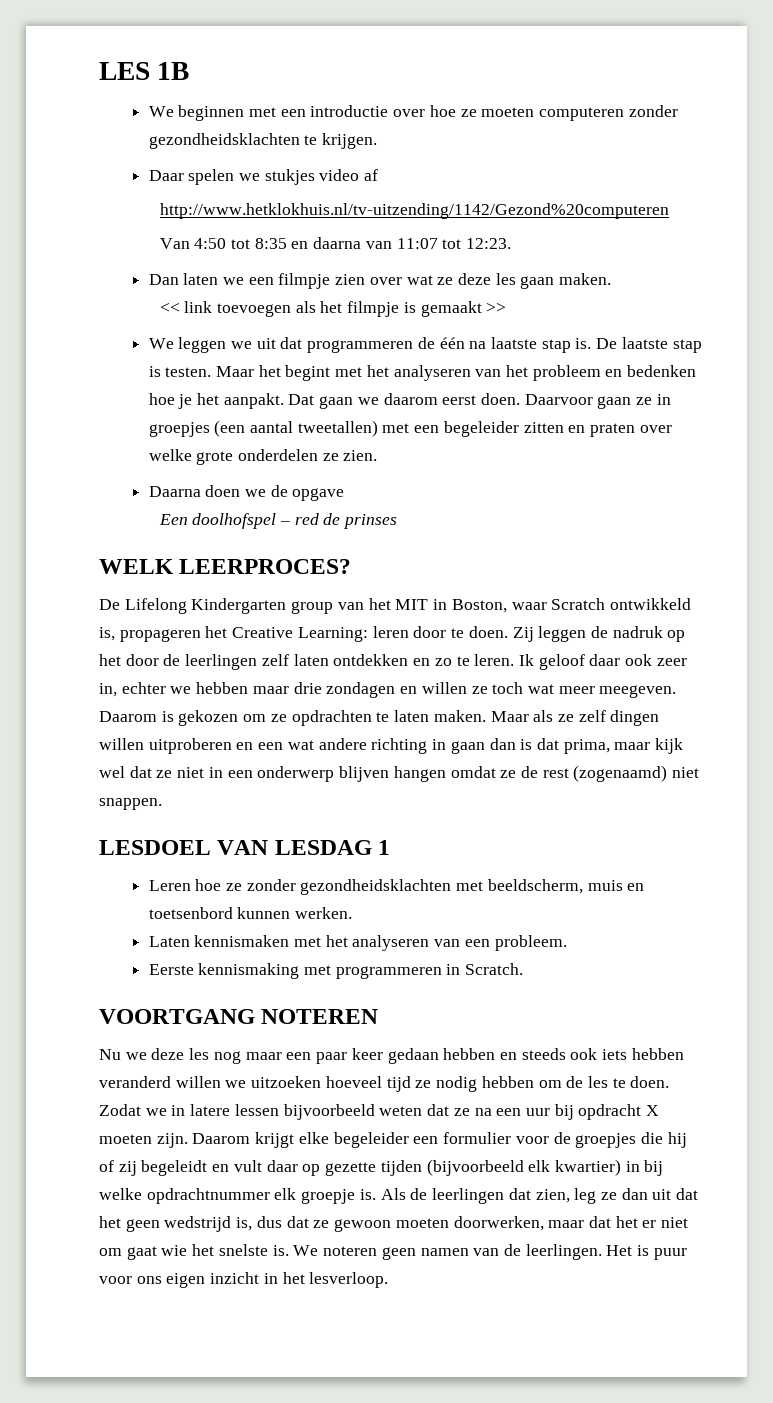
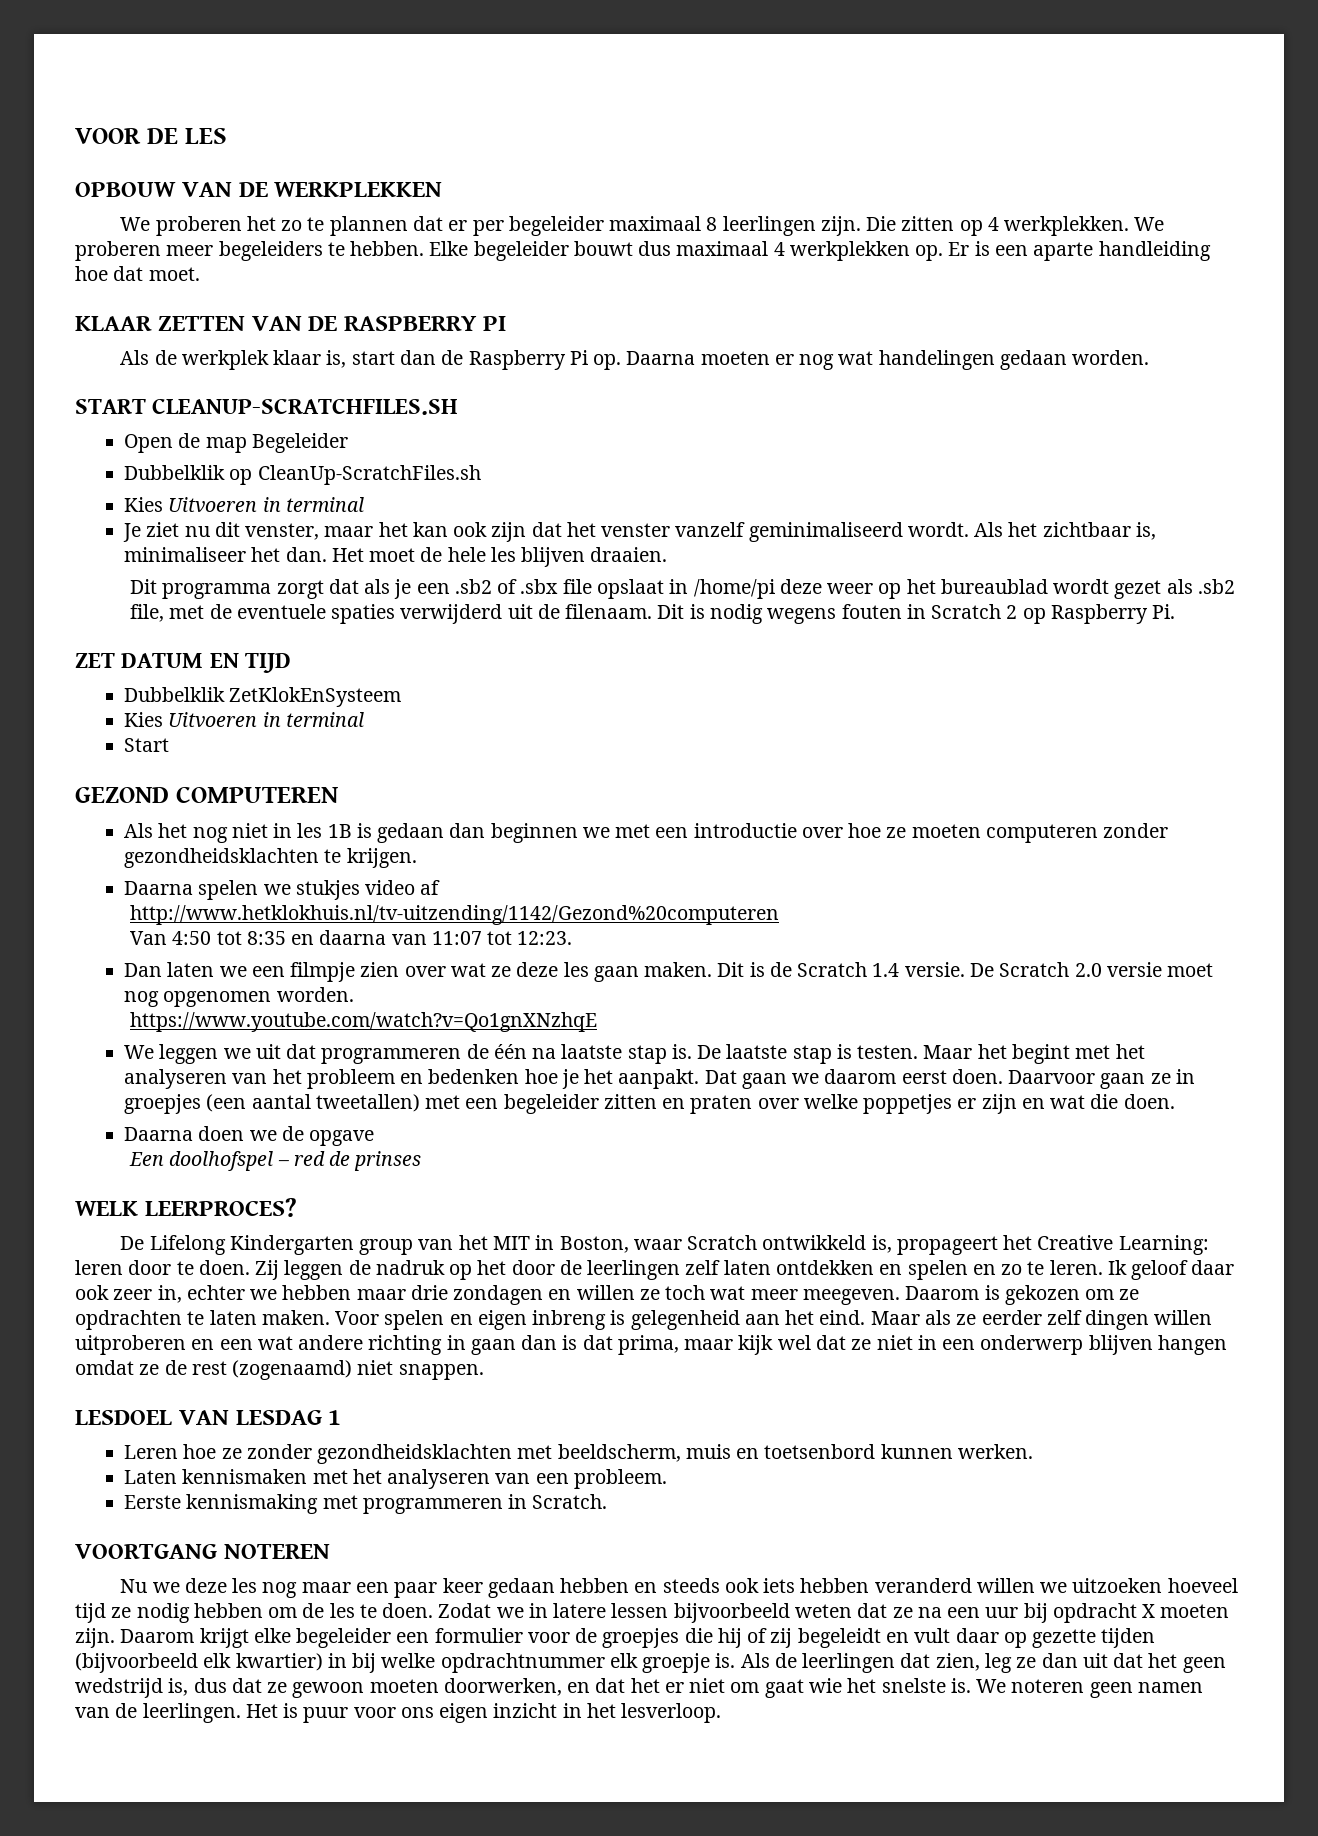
- LES 1B
- We beginnen met een introductie over hoe ze moeten computeren zonder gezondheidsklachten te krijgen.
+ VOOR DE LES
+ OPBOUW VAN DE WERKPLEKKEN
+ We proberen het zo te plannen dat er per begeleider maximaal 8 leerlingen zijn. Die zitten op 4 werkplekken. We proberen meer begeleiders te hebben. Elke begeleider bouwt dus maximaal 4 werkplekken op. Er is een aparte handleiding hoe dat moet.
+ KLAAR ZETTEN VAN DE RASPBERRY PI
+ Als de werkplek klaar is, start dan de Raspberry Pi op. Daarna moeten er nog wat handelingen gedaan worden.
+ START CLEANUP-SCRATCHFILES.SH
+ Open de map Begeleider
+ Dubbelklik op CleanUp-ScratchFiles.sh
+ Kies Uitvoeren in terminal
+ Je ziet nu dit venster, maar het kan ook zijn dat het venster vanzelf geminimaliseerd wordt. Als het zichtbaar is, minimaliseer het dan. Het moet de hele les blijven draaien.
+ Dit programma zorgt dat als je een .sb2 of .sbx file opslaat in /home/pi deze weer op het bureaublad wordt gezet als .sb2 file, met de eventuele spaties verwijderd uit de filenaam. Dit is nodig wegens fouten in Scratch 2 op Raspberry Pi.
+ ZET DATUM EN TIJD
+ Dubbelklik ZetKlokEnSysteem
+ Kies Uitvoeren in terminal
+ Start
+ GEZOND COMPUTEREN
+ Als het nog niet in les 1B is gedaan dan beginnen we met een introductie over hoe ze moeten computeren zonder gezondheidsklachten te krijgen.
- Daar spelen we stukjes video af
+ Daarna spelen we stukjes video af
- Dan laten we een filmpje zien over wat ze deze les gaan maken.
- << link toevoegen als het filmpje is gemaakt >>
+ Dan laten we een filmpje zien over wat ze deze les gaan maken. Dit is de Scratch 1.4 versie. De Scratch 2.0 versie moet nog opgenomen worden.
+ https://www.youtube.com/watch?v=Qo1gnXNzhqE
- Daarvoor gaan ze in groepjes (een aantal tweetallen) met een begeleider zitten en praten over welke grote onderdelen ze zien.
+ Daarvoor gaan ze in groepjes (een aantal tweetallen) met een begeleider zitten en praten over welke poppetjes er zijn en wat die doen.
- De Lifelong Kindergarten group van het MIT in Boston, waar Scratch ontwikkeld is, propageren het Creative Learning: leren door te doen.
+ De Lifelong Kindergarten group van het MIT in Boston, waar Scratch ontwikkeld is, propageert het Creative Learning: leren door te doen.
- Zij leggen de nadruk op het door de leerlingen zelf laten ontdekken en zo te leren.
+ Zij leggen de nadruk op het door de leerlingen zelf laten ontdekken en spelen en zo te leren.
+ Voor spelen en eigen inbreng is gelegenheid aan het eind.
- Maar als ze zelf dingen willen uitproberen en een wat andere richting in gaan dan is dat prima, maar kijk wel dat ze niet in een onderwerp blijven hangen omdat ze de rest (zogenaamd) niet snappen.
+ Maar als ze eerder zelf dingen willen uitproberen en een wat andere richting in gaan dan is dat prima, maar kijk wel dat ze niet in een onderwerp blijven hangen omdat ze de rest (zogenaamd) niet snappen.
- Als de leerlingen dat zien, leg ze dan uit dat het geen wedstrijd is, dus dat ze gewoon moeten doorwerken, maar dat het er niet om gaat wie het snelste is.
+ Als de leerlingen dat zien, leg ze dan uit dat het geen wedstrijd is, dus dat ze gewoon moeten doorwerken, en dat het er niet om gaat wie het snelste is.

